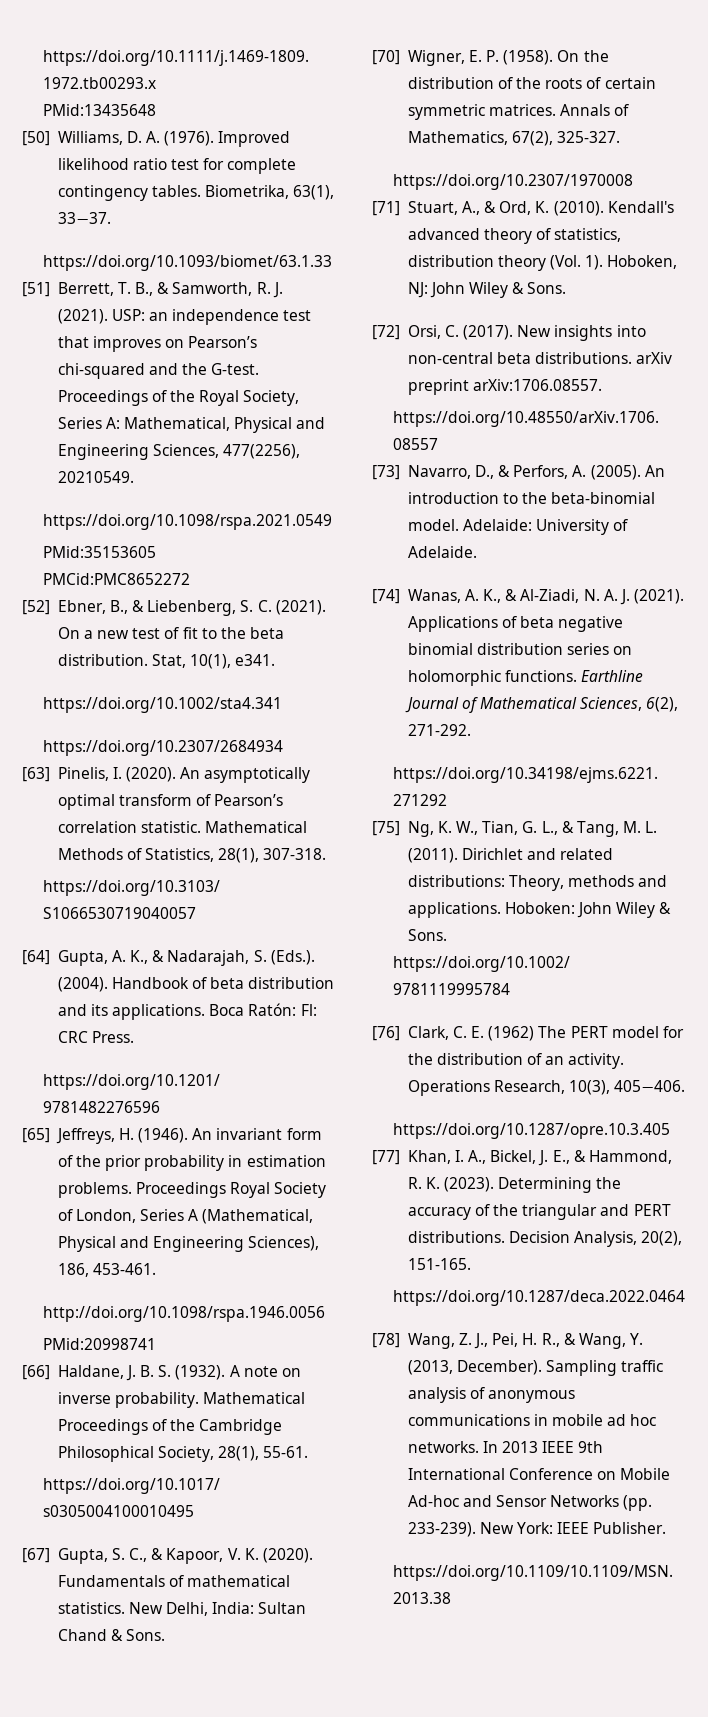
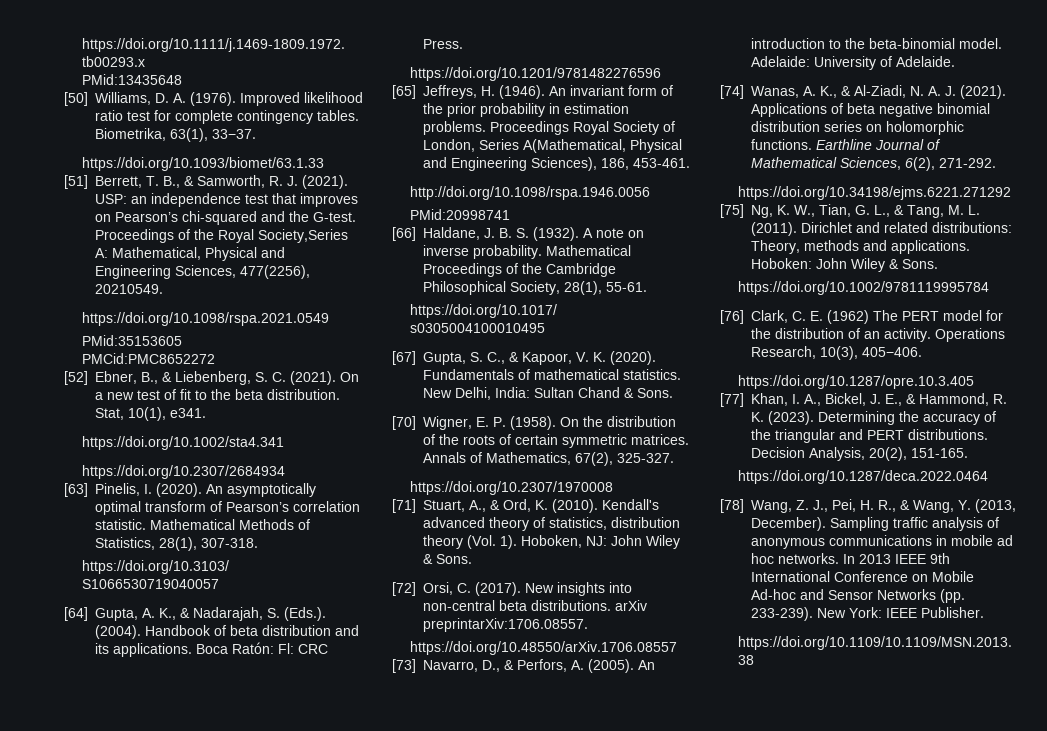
- Proceedings of the Royal Society, Series A: Mathematical, Physical and Engineering Sciences, 477(2256), 20210549.
+ Proceedings of the Royal Society,Series A: Mathematical, Physical and Engineering Sciences, 477(2256), 20210549.
- Proceedings Royal Society of London, Series A (Mathematical, Physical and Engineering Sciences), 186, 453‑461.
+ Proceedings Royal Society of London, Series A(Mathematical, Physical and Engineering Sciences), 186, 453‑461.
- New insights into non-central beta distributions. arXiv preprint arXiv:1706.08557.
+ New insights into non-central beta distributions. arXiv preprintarXiv:1706.08557.

